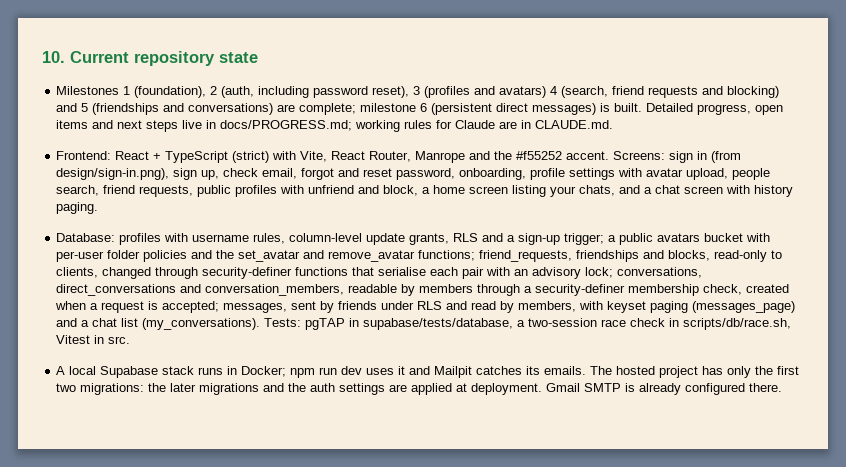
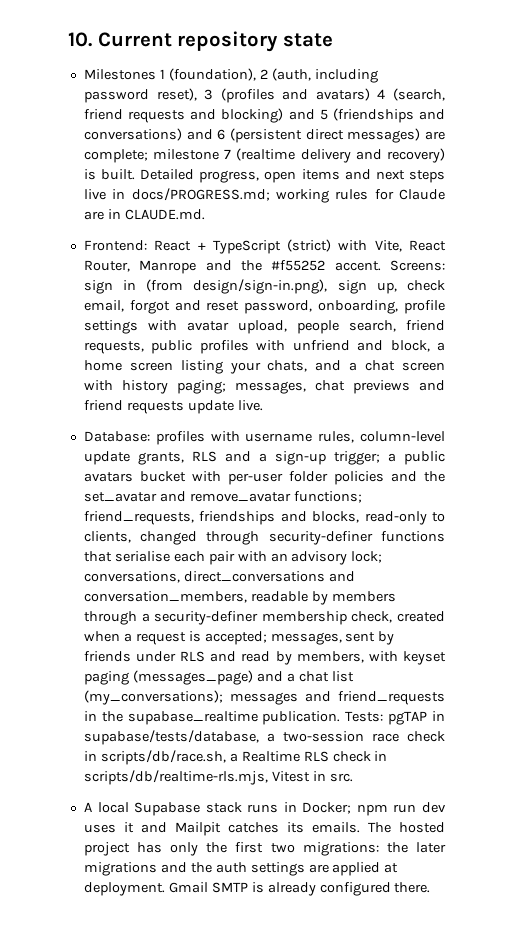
- Milestones 1 (foundation), 2 (auth, including password reset), 3 (profiles and avatars) 4 (search, friend requests and blocking) and 5 (friendships and conversations) are complete; milestone 6 (persistent direct messages) is built.
+ Milestones 1 (foundation), 2 (auth, including password reset), 3 (profiles and avatars) 4 (search, friend requests and blocking) and 5 (friendships and conversations) and 6 (persistent direct messages) are complete; milestone 7 (realtime delivery and recovery) is built.
- Screens: sign in (from design/sign-in.png), sign up, check email, forgot and reset password, onboarding, profile settings with avatar upload, people search, friend requests, public profiles with unfriend and block, a home screen listing your chats, and a chat screen with history paging.
+ Screens: sign in (from design/sign-in.png), sign up, check email, forgot and reset password, onboarding, profile settings with avatar upload, people search, friend requests, public profiles with unfriend and block, a home screen listing your chats, and a chat screen with history paging; messages, chat previews and friend requests update live.
- messages, sent by friends under RLS and read by members, with keyset paging (messages_page) and a chat list (my_conversations).
+ messages, sent by friends under RLS and read by members, with keyset paging (messages_page) and a chat list (my_conversations); messages and friend_requests in the supabase_realtime publication.
- Tests: pgTAP in supabase/tests/database, a two-session race check in scripts/db/race.sh, Vitest in src.
+ Tests: pgTAP in supabase/tests/database, a two-session race check in scripts/db/race.sh, a Realtime RLS check in scripts/db/realtime-rls.mjs, Vitest in src.

